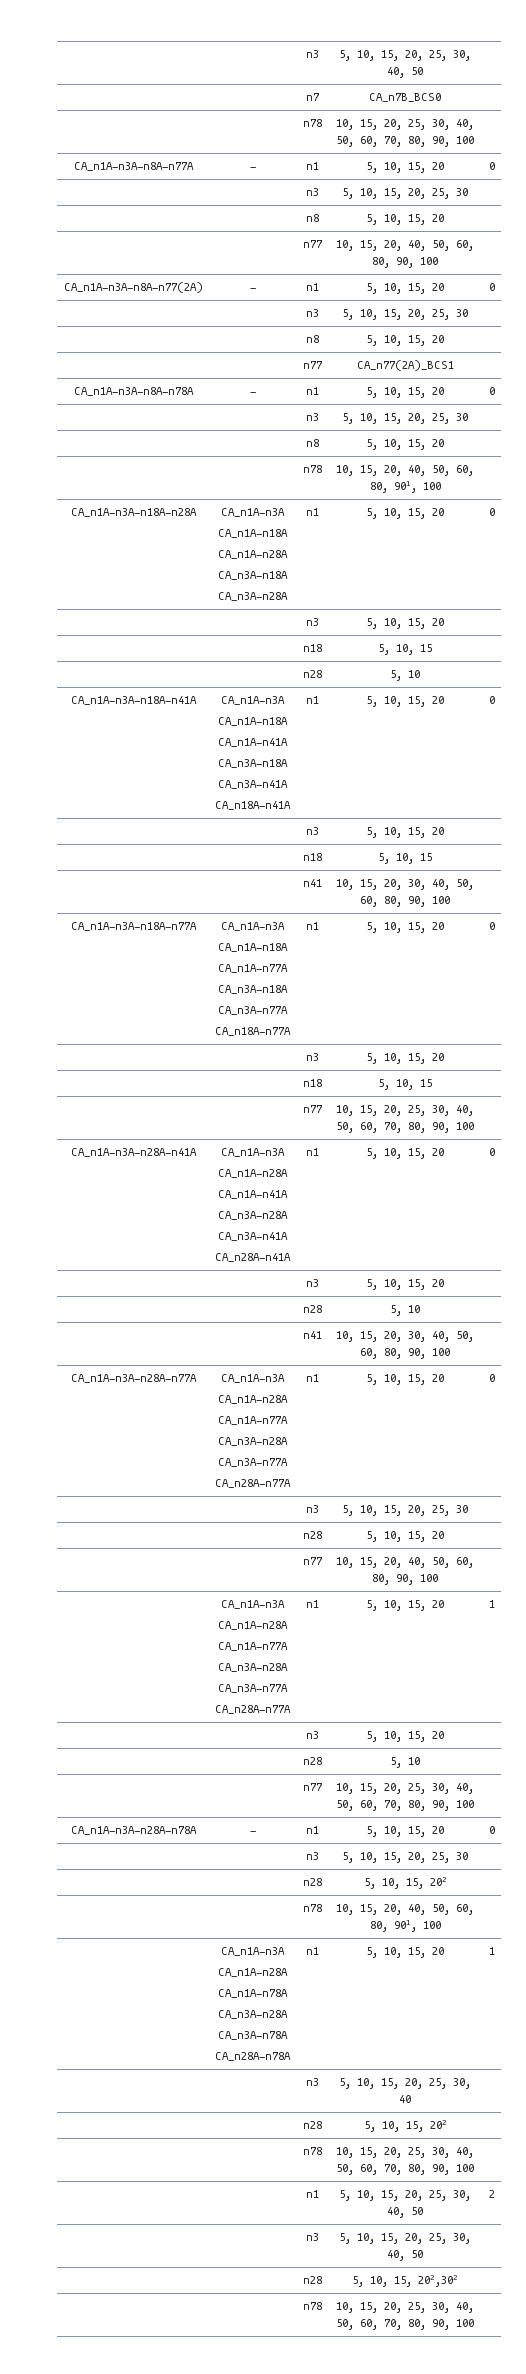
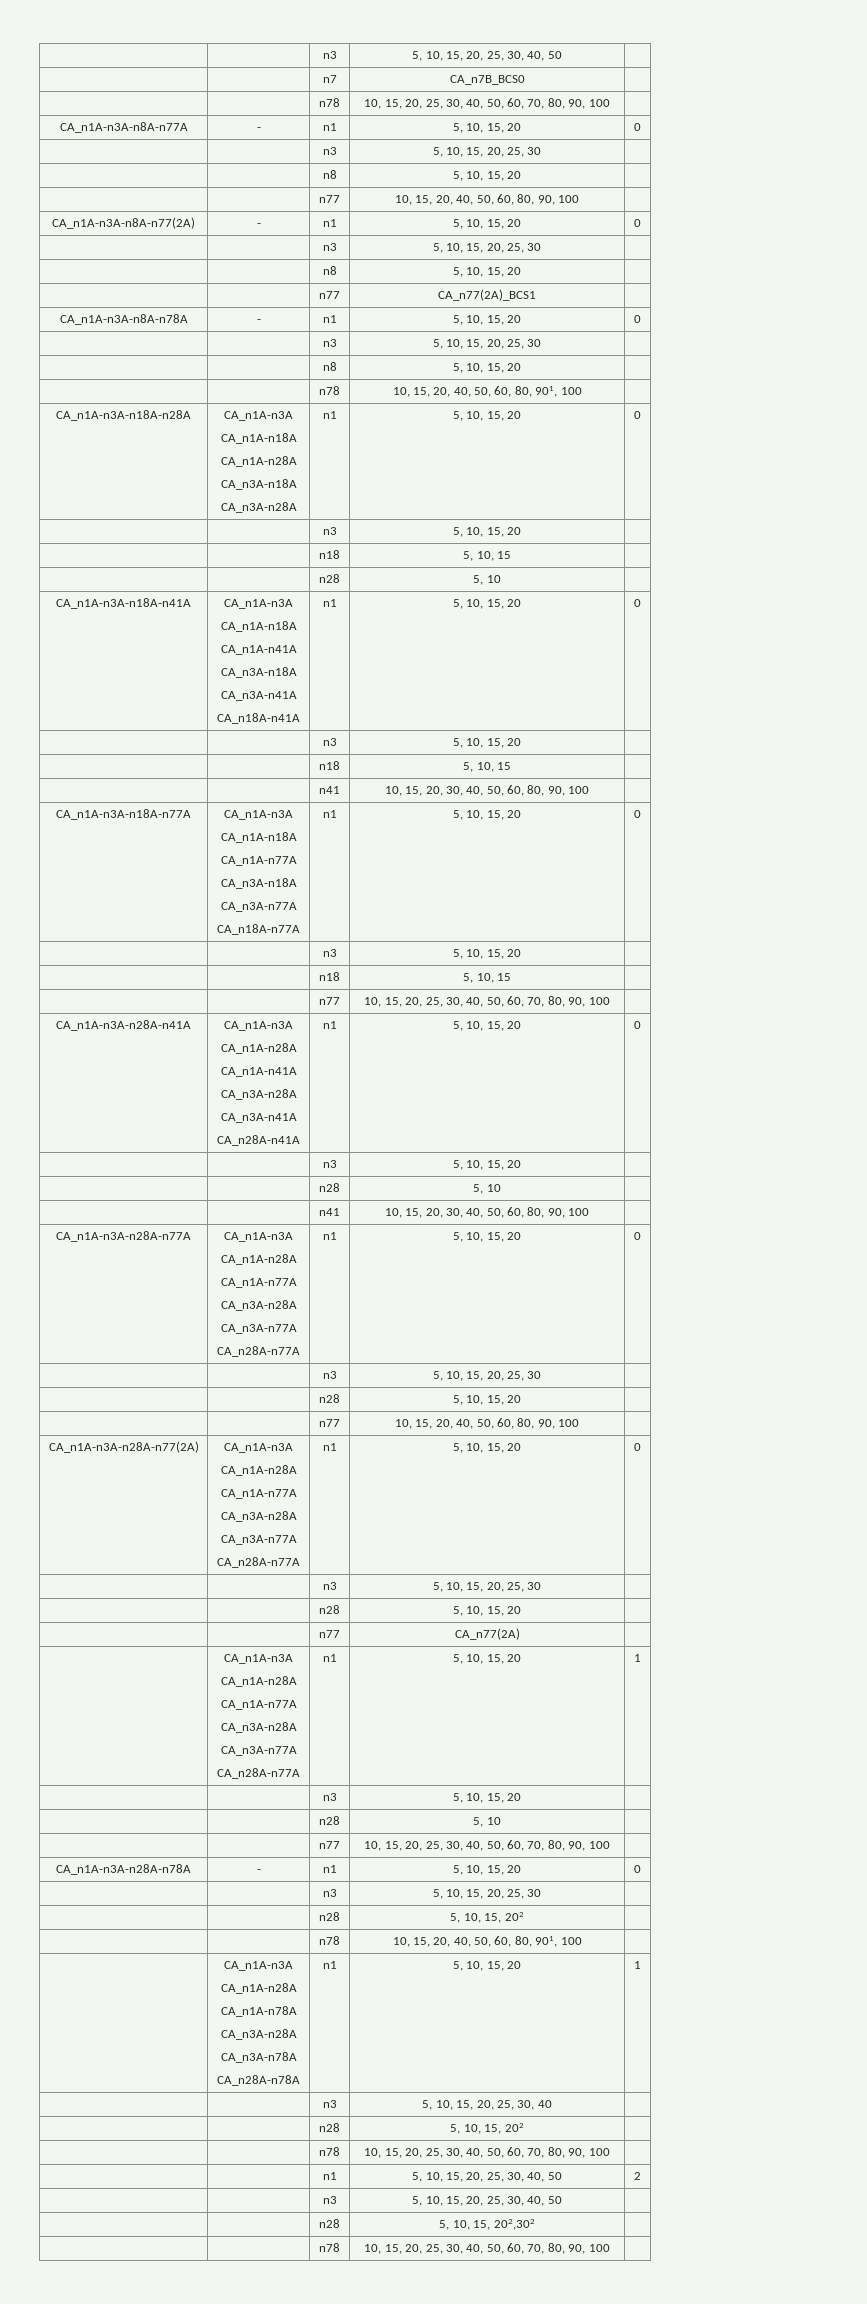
+ CA_n1A-n3A-n28A-n77(2A) | CA_n1A-n3A
+ CA_n1A-n28A
+ CA_n1A-n77A
+ CA_n3A-n28A
+ CA_n3A-n77A
+ CA_n28A-n77A | n1 | 5, 10, 15, 20 | 0
+ | | n3 | 5, 10, 15, 20, 25, 30 |
+ | | n28 | 5, 10, 15, 20 |
+ | | n77 | CA_n77(2A) |

